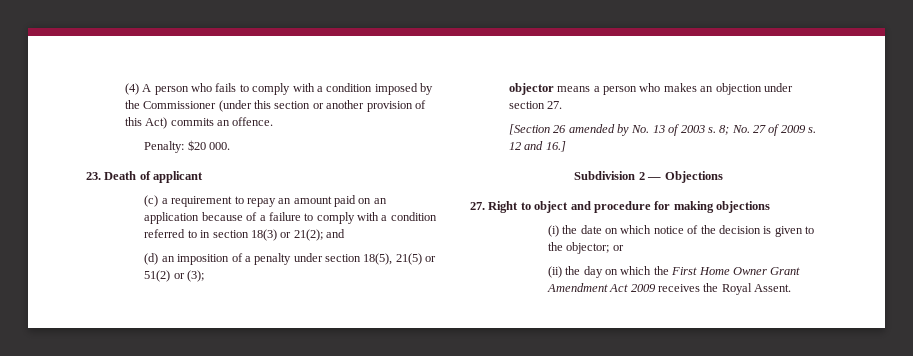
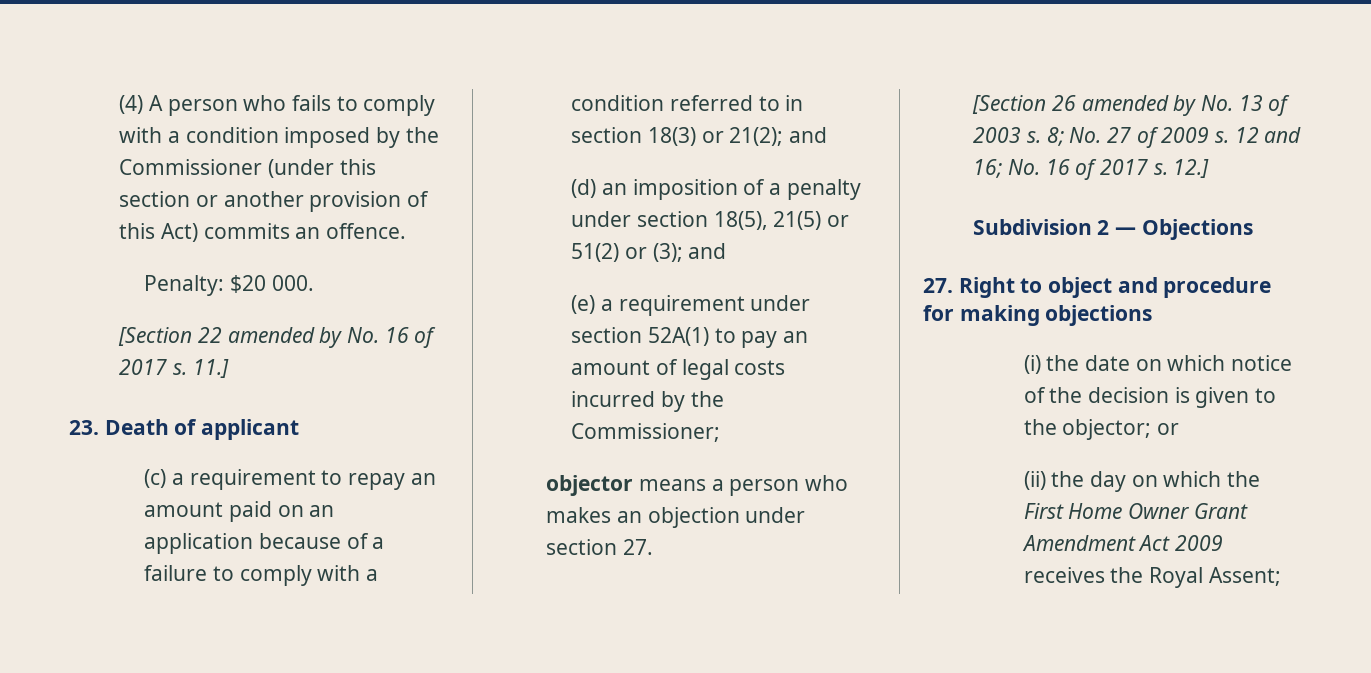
+ [Section 22 amended by No. 16 of 2017 s. 11.]
- (d) an imposition of a penalty under section 18(5), 21(5) or 51(2) or (3);
+ (d) an imposition of a penalty under section 18(5), 21(5) or 51(2) or (3); and
+ (e) a requirement under section 52A(1) to pay an amount of legal costs incurred by the Commissioner;
- 12 and 16.]
+ 12 and 16; No. 16 of 2017 s. 12.]
- (ii) the day on which the First Home Owner Grant Amendment Act 2009 receives the Royal Assent.
+ (ii) the day on which the First Home Owner Grant Amendment Act 2009 receives the Royal Assent;

